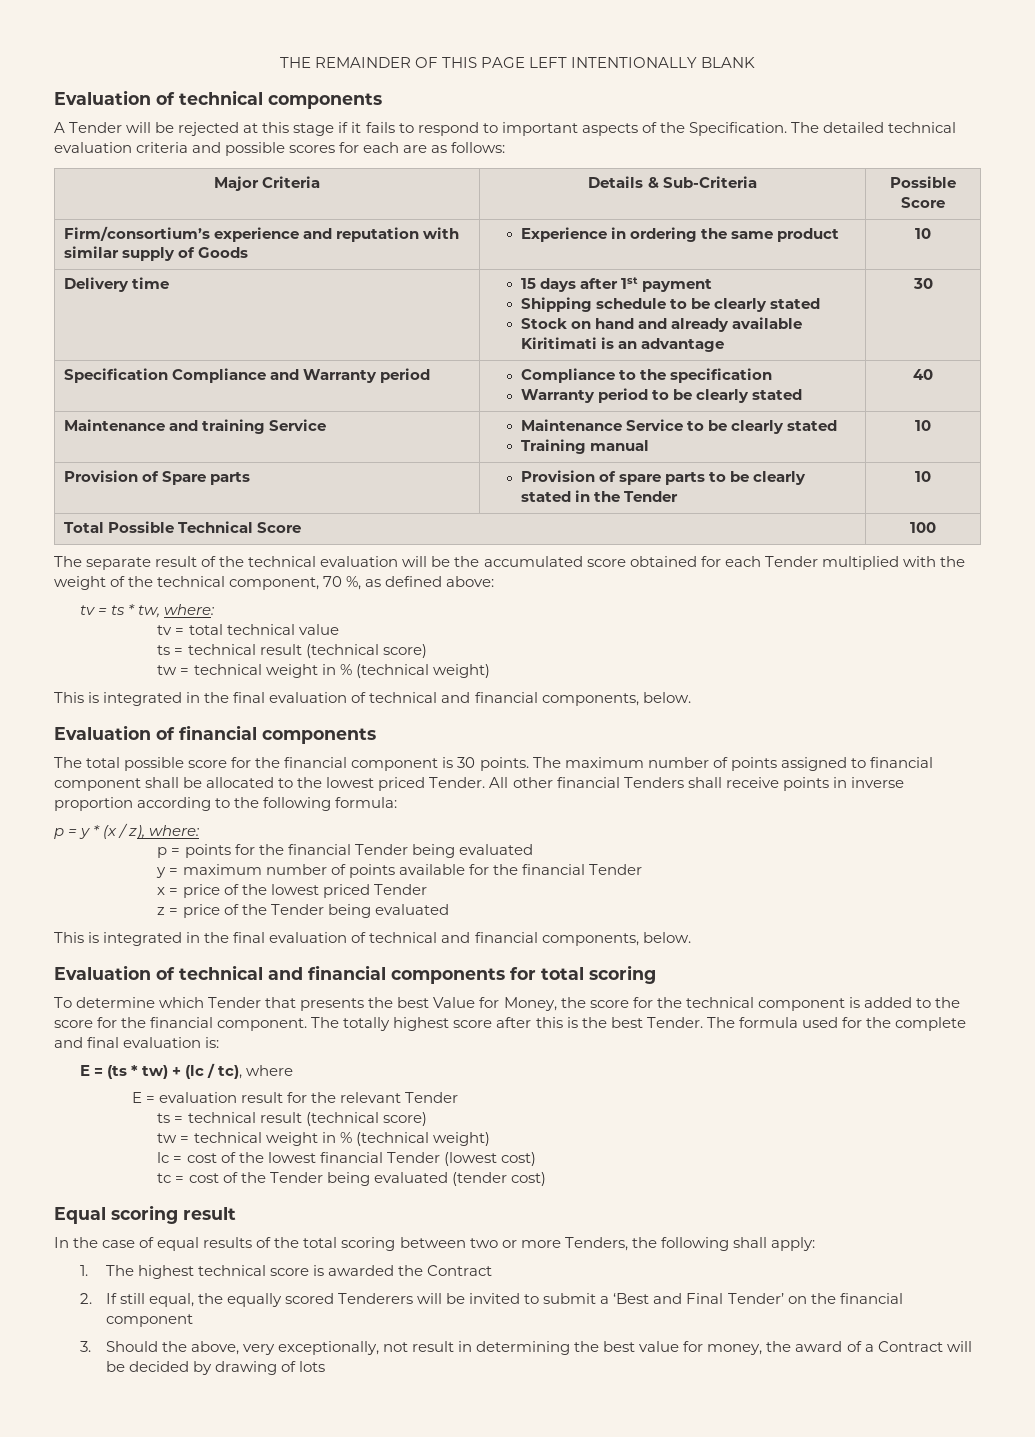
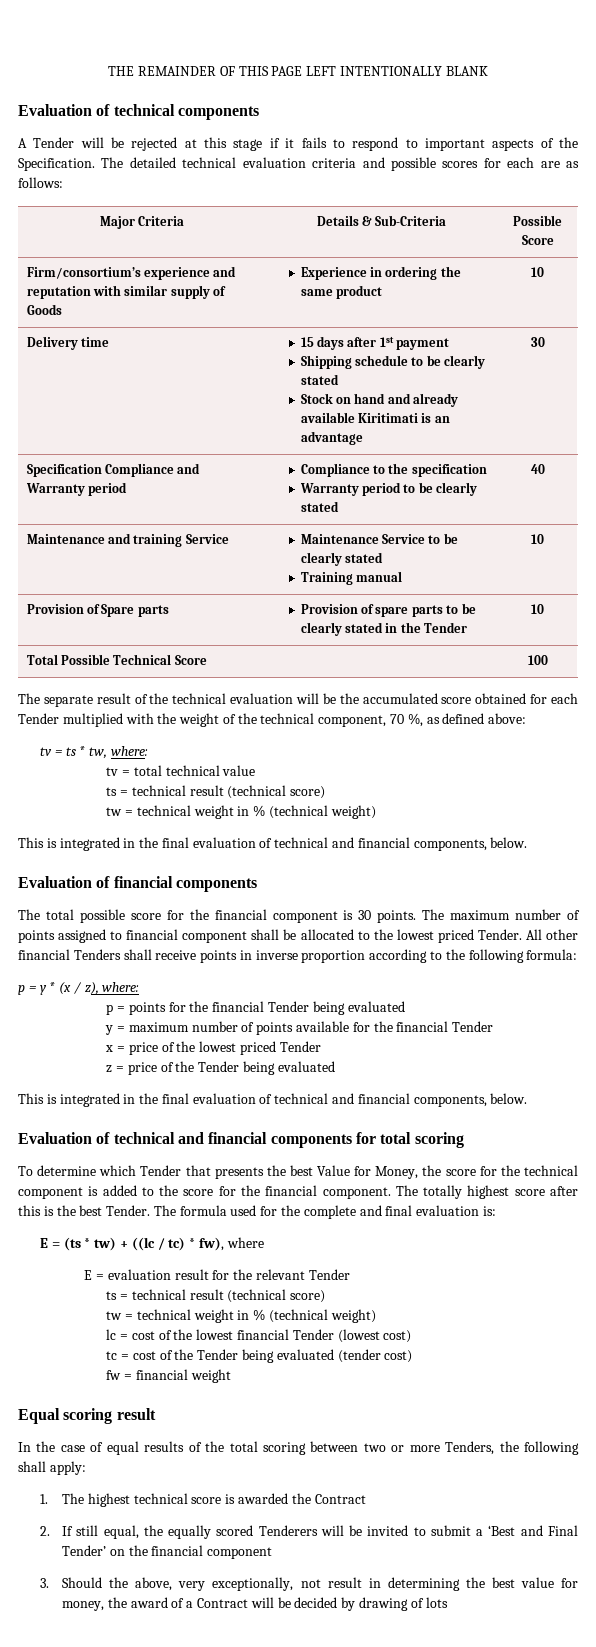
- E = (ts * tw) + (lc / tc), where
+ E = (ts * tw) + ((lc / tc) * fw), where
+ fw = financial weight

